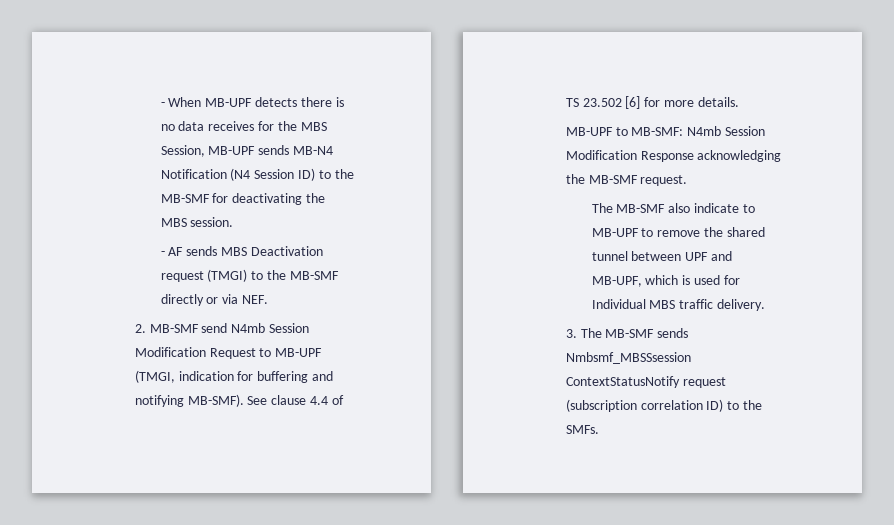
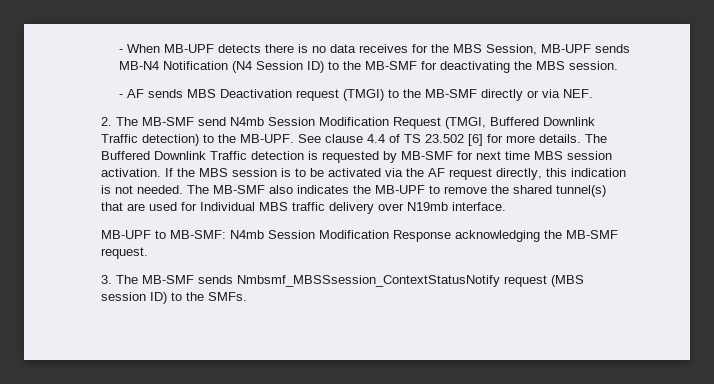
- 2. MB-SMF send N4mb Session Modification Request to MB-UPF (TMGI, indication for buffering and notifying MB-SMF).
+ 2. The MB-SMF send N4mb Session Modification Request (TMGI, Buffered Downlink Traffic detection) to the MB-UPF.
+ The Buffered Downlink Traffic detection is requested by MB-SMF for next time MBS session activation. If the MBS session is to be activated via the AF request directly, this indication is not needed. The MB-SMF also indicates the MB-UPF to remove the shared tunnel(s) that are used for Individual MBS traffic delivery over N19mb interface.
- The MB-SMF also indicate to MB-UPF to remove the shared tunnel between UPF and MB-UPF, which is used for Individual MBS traffic delivery.
- 3. The MB-SMF sends Nmbsmf_MBSSsession ContextStatusNotify request (subscription correlation ID) to the SMFs.
+ 3. The MB-SMF sends Nmbsmf_MBSSsession_ContextStatusNotify request (MBS session ID) to the SMFs.

